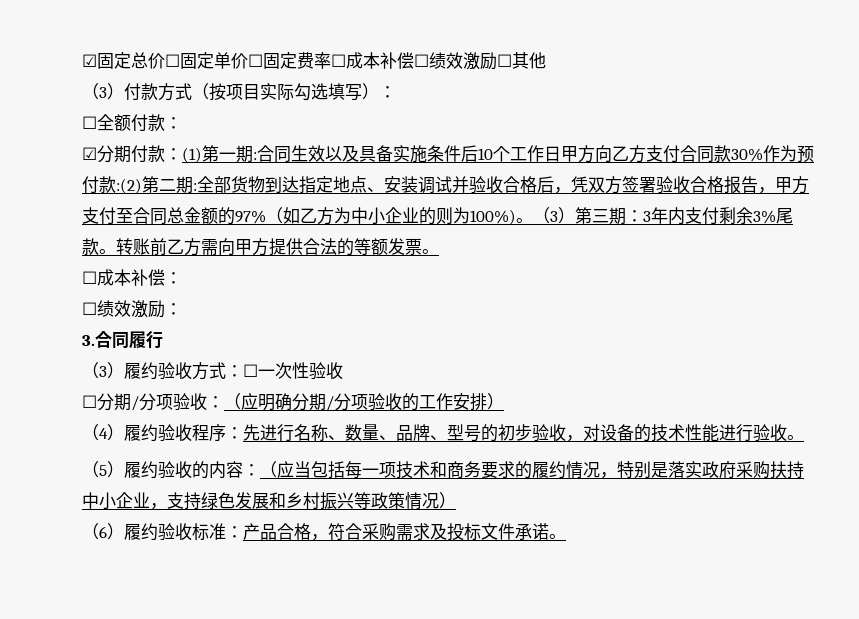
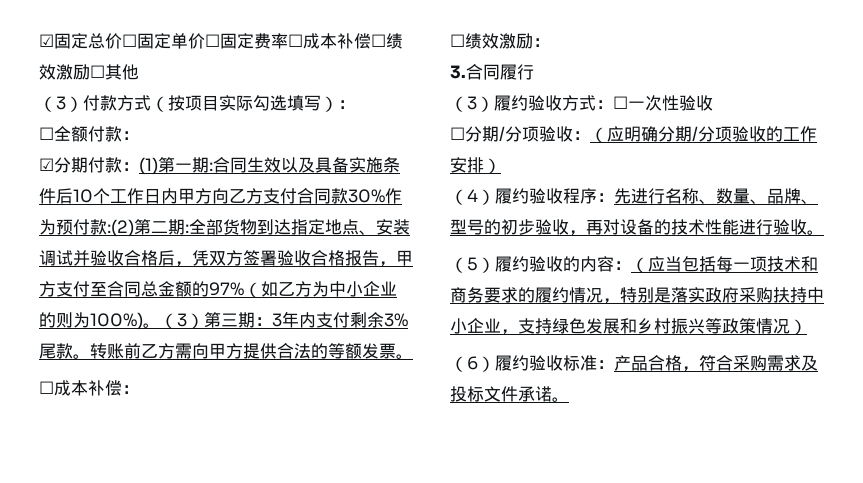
- ☑分期付款：(1)第一期:合同生效以及具备实施条件后10个工作日甲方向乙方支付合同款30%作为预付款:(2)第二期:全部货物到达指定地点、安装调试并验收合格后，凭双方签署验收合格报告，甲方支付至合同总金额的97%（如乙方为中小企业的则为100%)。
+ ☑分期付款：(1)第一期:合同生效以及具备实施条件后10个工作日内甲方向乙方支付合同款30%作为预付款:(2)第二期:全部货物到达指定地点、安装调试并验收合格后，凭双方签署验收合格报告，甲方支付至合同总金额的97%（如乙方为中小企业的则为100%)。
- （4）履约验收程序：先进行名称、数量、品牌、型号的初步验收，对设备的技术性能进行验收。
+ （4）履约验收程序：先进行名称、数量、品牌、型号的初步验收，再对设备的技术性能进行验收。

